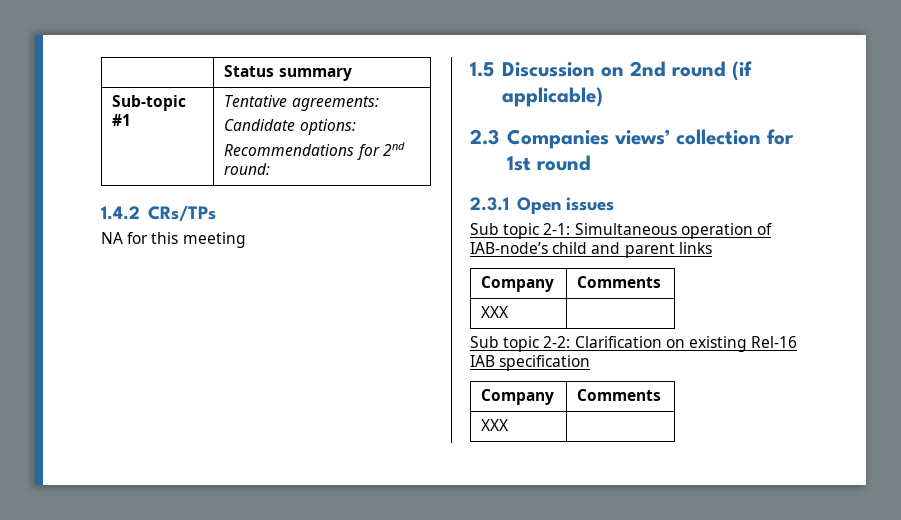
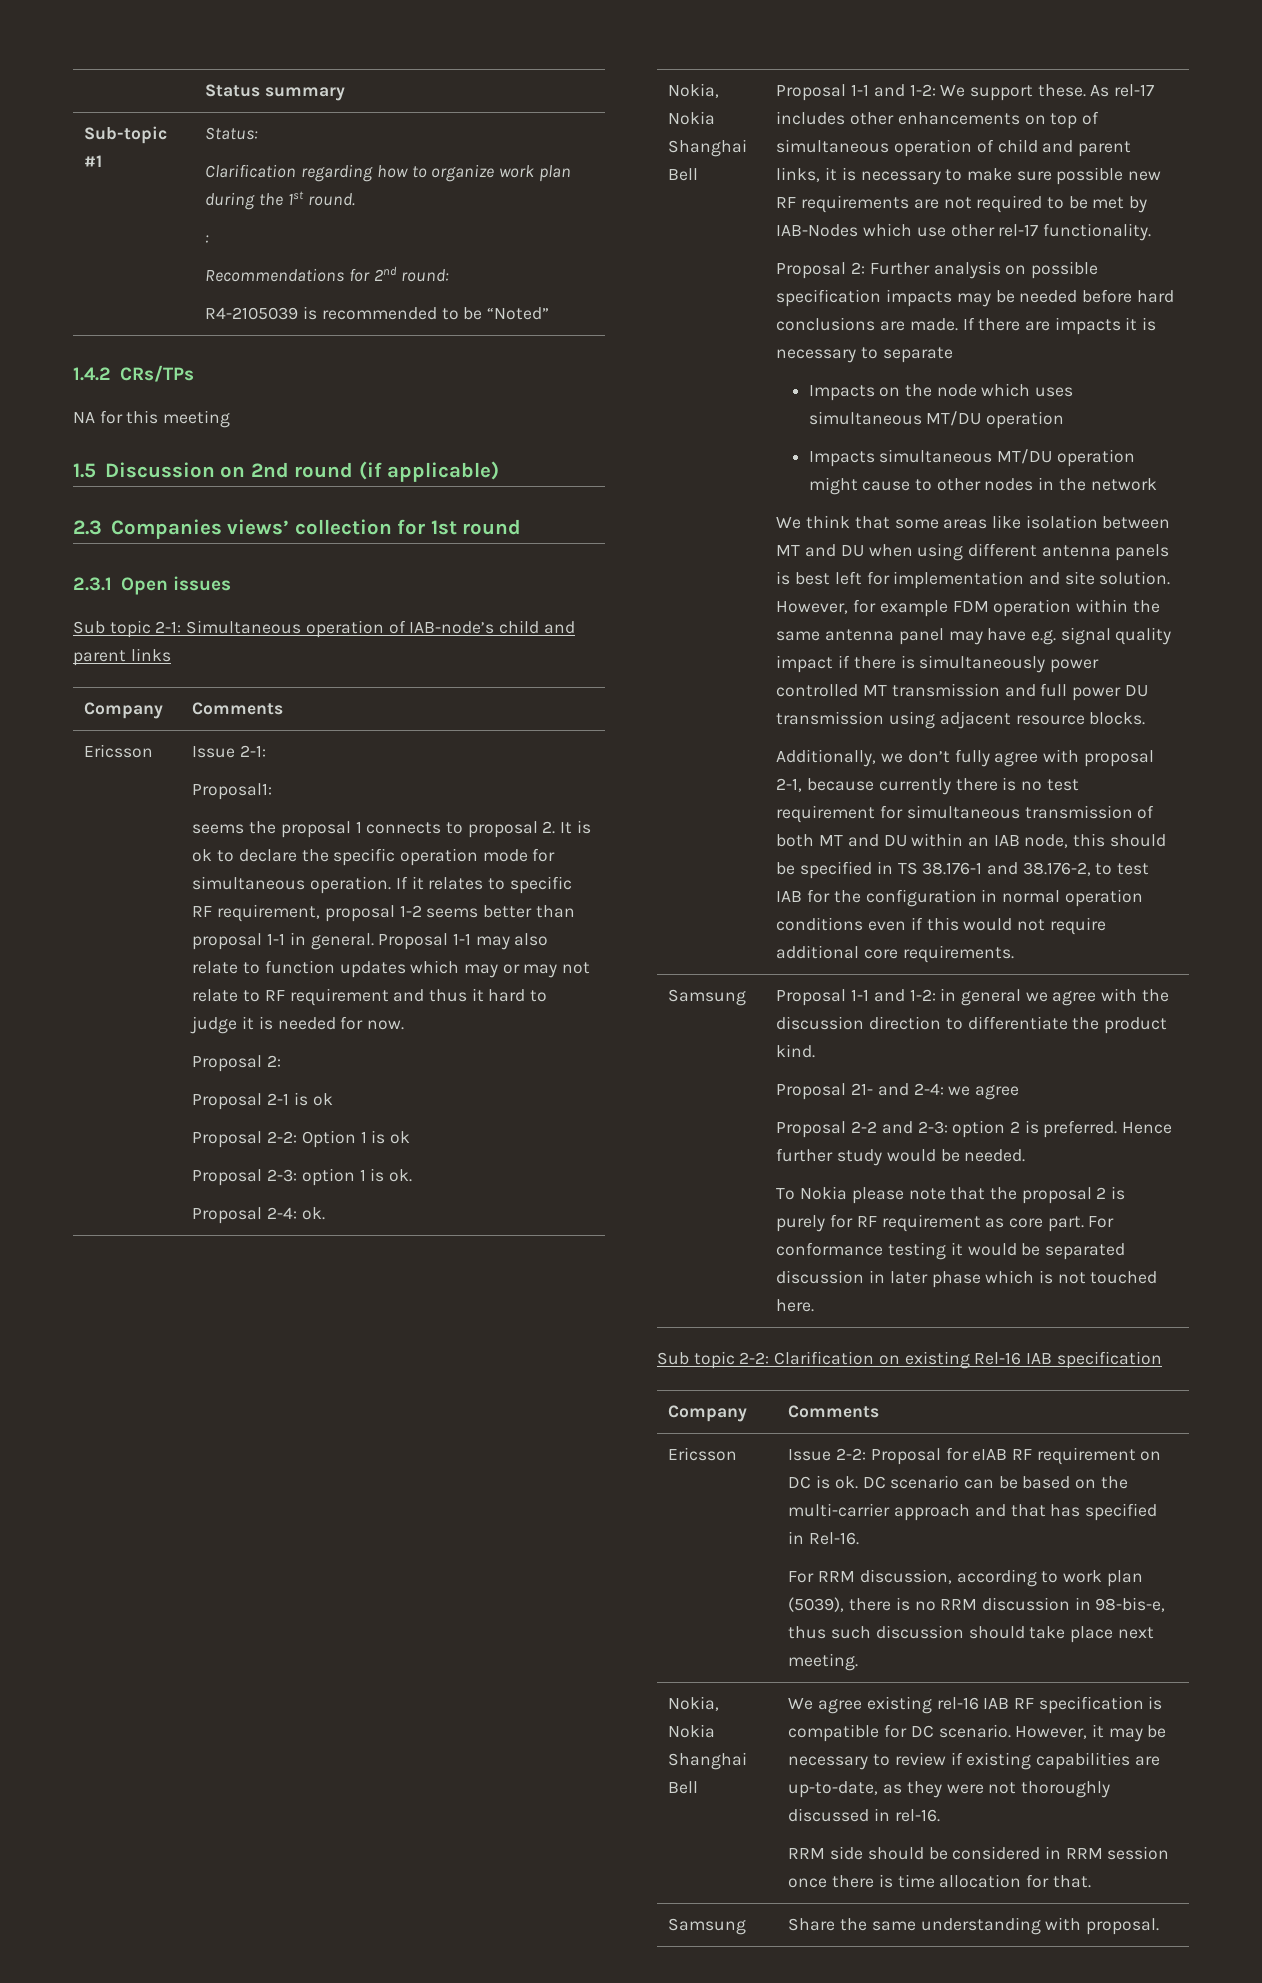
- Sub-topic #1 | Tentative agreements:
- Candidate options:
+ Sub-topic #1 | Status:
+ Clarification regarding how to organize work plan during the 1st round.
+ :
  Recommendations for 2nd round:
+ R4-2105039 is recommended to be “Noted”
  Sub topic 2-1: Simultaneous operation of IAB-node’s child and parent links
  Company | Comments
- XXX
+ Ericsson | Issue 2-1:
+ Proposal1:
+ seems the proposal 1 connects to proposal 2. It is ok to declare the specific operation mode for simultaneous operation. If it relates to specific RF requirement, proposal 1-2 seems better than proposal 1-1 in general. Proposal 1-1 may also relate to function updates which may or may not relate to RF requirement and thus it hard to judge it is needed for now.
+ Proposal 2:
+ Proposal 2-1 is ok
+ Proposal 2-2: Option 1 is ok
+ Proposal 2-3: option 1 is ok.
+ Proposal 2-4: ok.
+ Nokia, Nokia Shanghai Bell | Proposal 1-1 and 1-2: We support these. As rel-17 includes other enhancements on top of simultaneous operation of child and parent links, it is necessary to make sure possible new RF requirements are not required to be met by IAB-Nodes which use other rel-17 functionality.
+ Proposal 2: Further analysis on possible specification impacts may be needed before hard conclusions are made. If there are impacts it is necessary to separate
+ Impacts on the node which uses simultaneous MT/DU operation
+ Impacts simultaneous MT/DU operation might cause to other nodes in the network
+ We think that some areas like isolation between MT and DU when using different antenna panels is best left for implementation and site solution. However, for example FDM operation within the same antenna panel may have e.g. signal quality impact if there is simultaneously power controlled MT transmission and full power DU transmission using adjacent resource blocks.
+ Additionally, we don’t fully agree with proposal 2-1, because currently there is no test requirement for simultaneous transmission of both MT and DU within an IAB node, this should be specified in TS 38.176-1 and 38.176-2, to test IAB for the configuration in normal operation conditions even if this would not require additional core requirements.
+ Samsung | Proposal 1-1 and 1-2: in general we agree with the discussion direction to differentiate the product kind.
+ Proposal 21- and 2-4: we agree
+ Proposal 2-2 and 2-3: option 2 is preferred. Hence further study would be needed.
+ To Nokia please note that the proposal 2 is purely for RF requirement as core part. For conformance testing it would be separated discussion in later phase which is not touched here.
  Sub topic 2-2: Clarification on existing Rel-16 IAB specification
  Company | Comments
- XXX
+ Ericsson | Issue 2-2: Proposal for eIAB RF requirement on DC is ok. DC scenario can be based on the multi-carrier approach and that has specified in Rel-16.
+ For RRM discussion, according to work plan (5039), there is no RRM discussion in 98-bis-e, thus such discussion should take place next meeting.
+ Nokia, Nokia Shanghai Bell | We agree existing rel-16 IAB RF specification is compatible for DC scenario. However, it may be necessary to review if existing capabilities are up-to-date, as they were not thoroughly discussed in rel-16.
+ RRM side should be considered in RRM session once there is time allocation for that.
+ Samsung | Share the same understanding with proposal.

